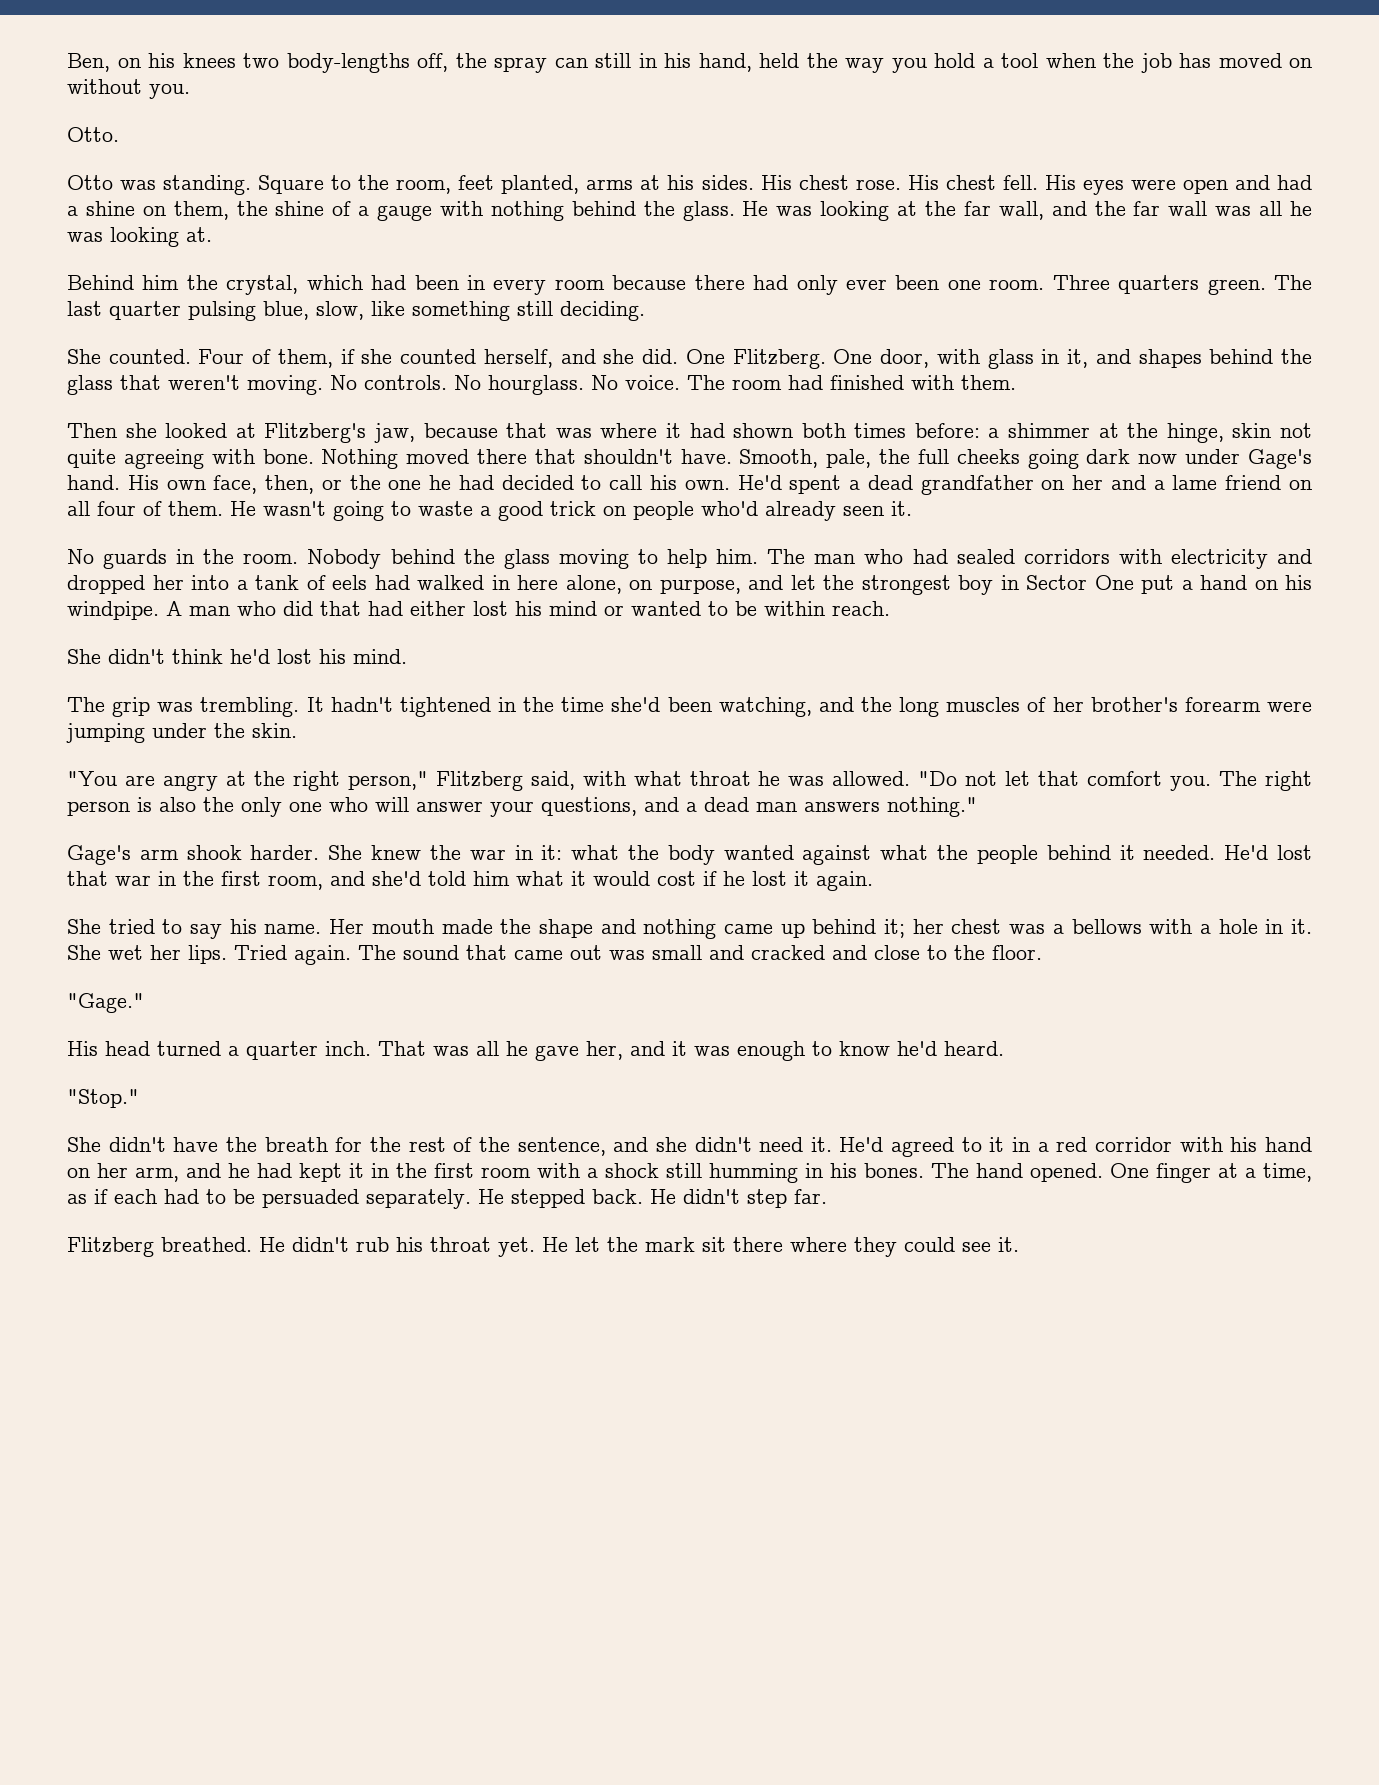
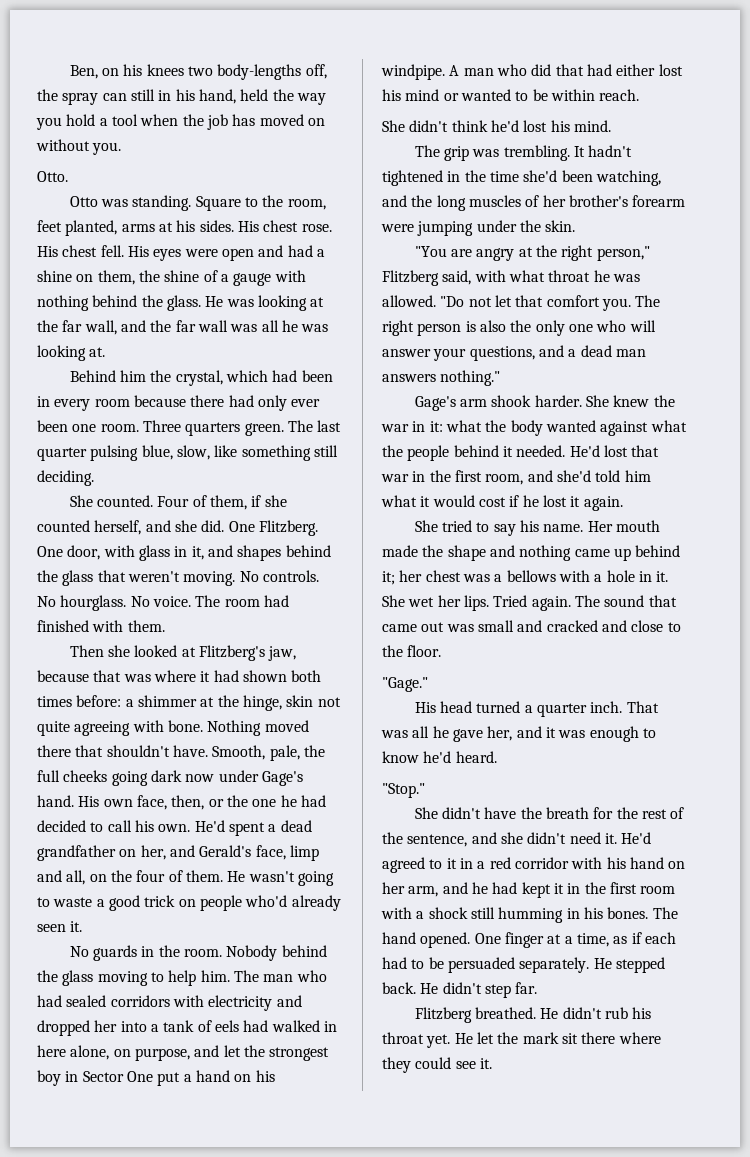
- He'd spent a dead grandfather on her and a lame friend on all four of them.
+ He'd spent a dead grandfather on her, and Gerald's face, limp and all, on the four of them.

